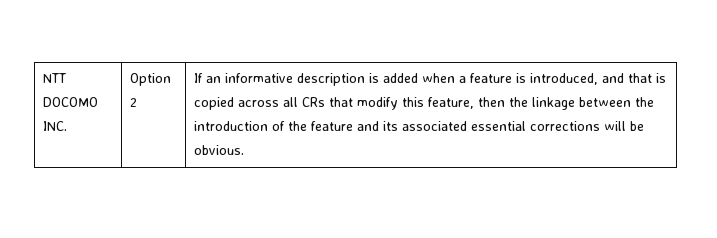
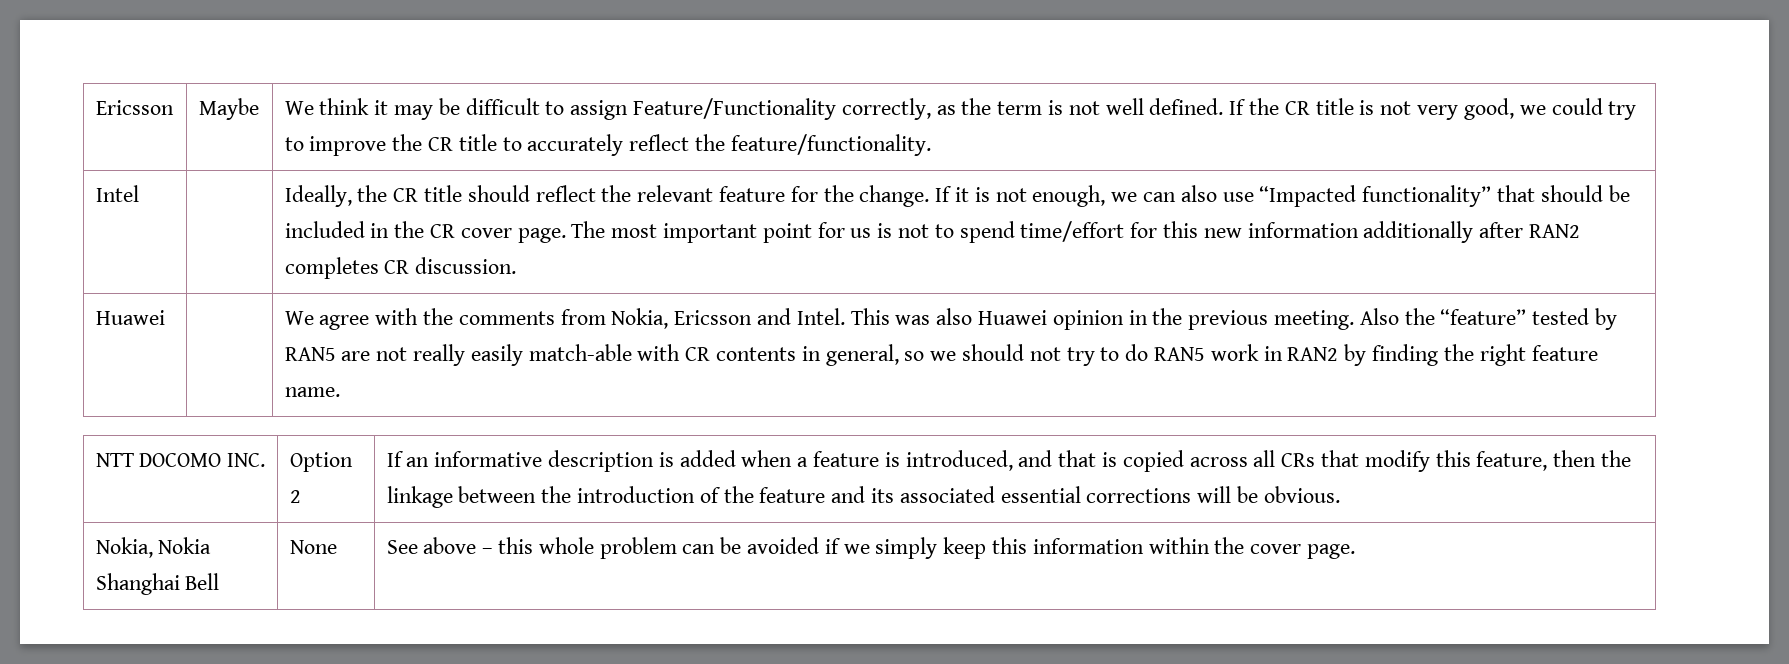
+ Ericsson | Maybe | We think it may be difficult to assign Feature/Functionality correctly, as the term is not well defined. If the CR title is not very good, we could try to improve the CR title to accurately reflect the feature/functionality.
+ Intel | | Ideally, the CR title should reflect the relevant feature for the change. If it is not enough, we can also use “Impacted functionality” that should be included in the CR cover page. The most important point for us is not to spend time/effort for this new information additionally after RAN2 completes CR discussion.
+ Huawei | | We agree with the comments from Nokia, Ericsson and Intel. This was also Huawei opinion in the previous meeting. Also the “feature” tested by RAN5 are not really easily match-able with CR contents in general, so we should not try to do RAN5 work in RAN2 by finding the right feature name.
+ Nokia, Nokia Shanghai Bell | None | See above – this whole problem can be avoided if we simply keep this information within the cover page.

